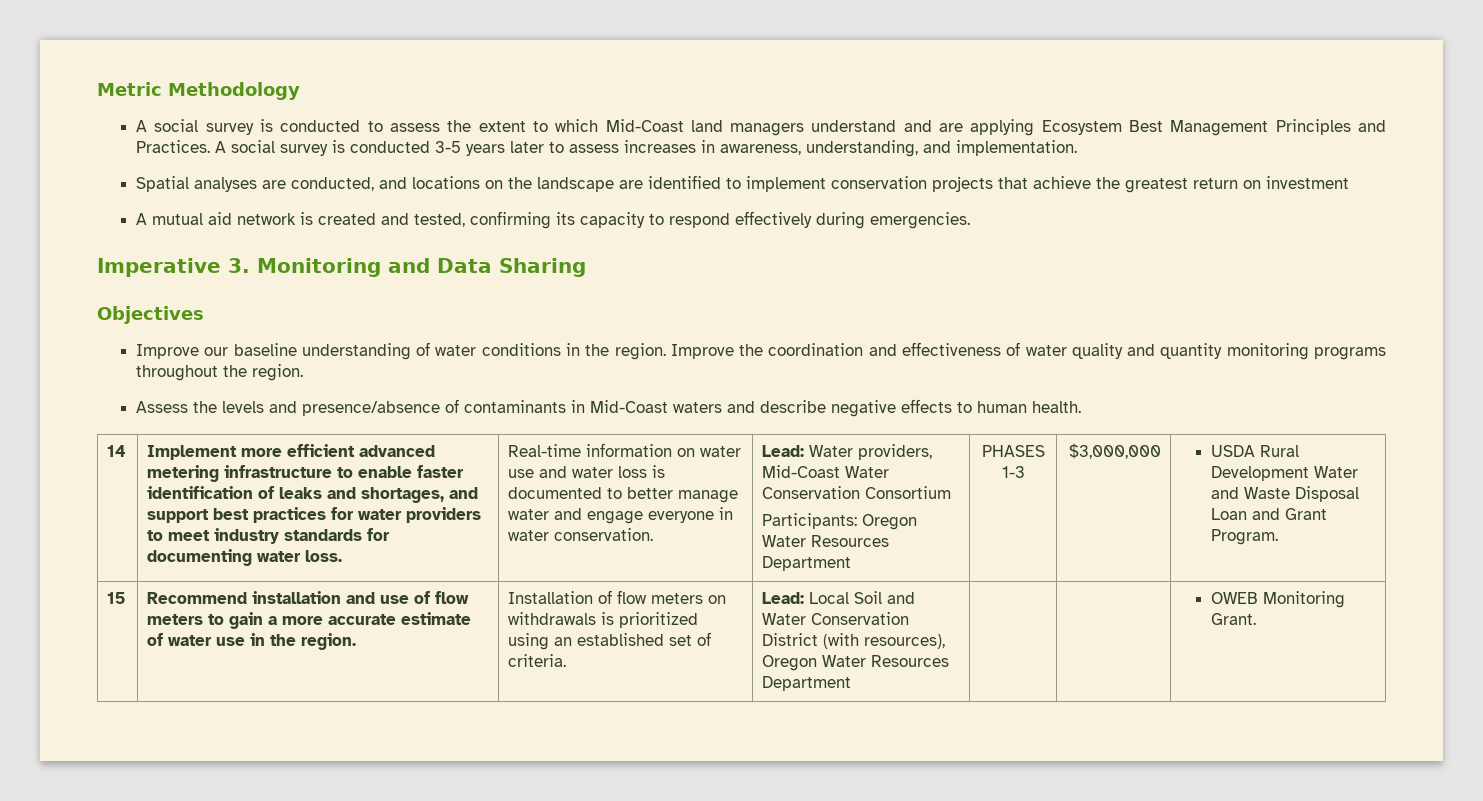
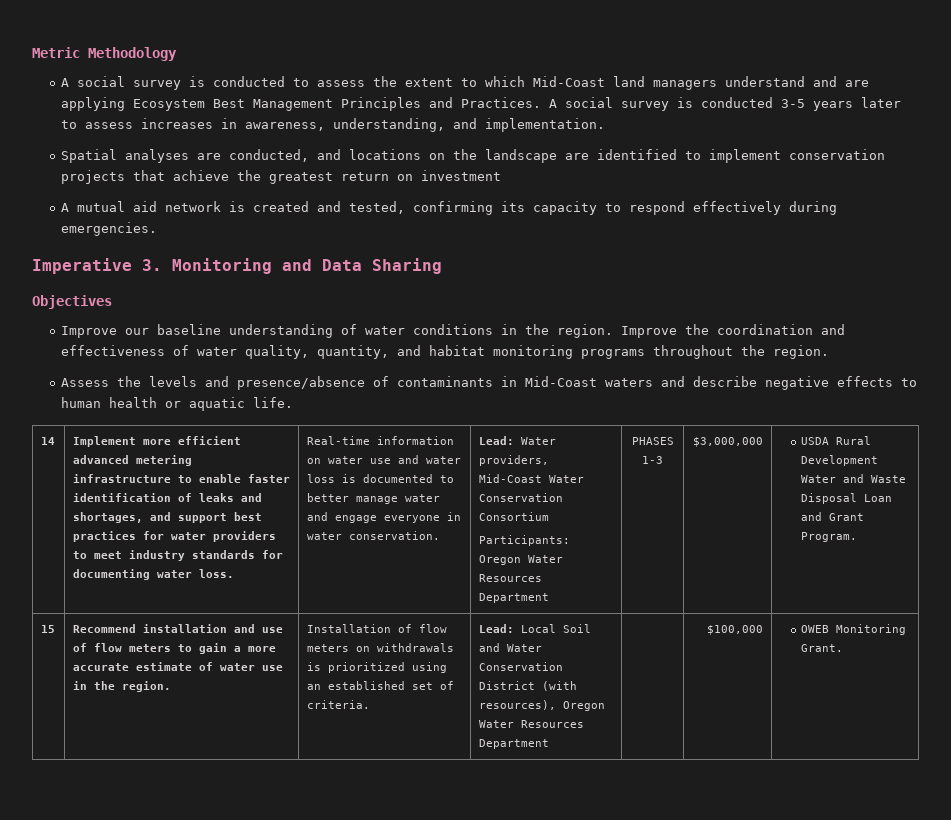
- Improve the coordination and effectiveness of water quality and quantity monitoring programs throughout the region.
+ Improve the coordination and effectiveness of water quality, quantity, and habitat monitoring programs throughout the region.
- Assess the levels and presence/absence of contaminants in Mid-Coast waters and describe negative effects to human health.
+ Assess the levels and presence/absence of contaminants in Mid-Coast waters and describe negative effects to human health or aquatic life.
+ $100,000

